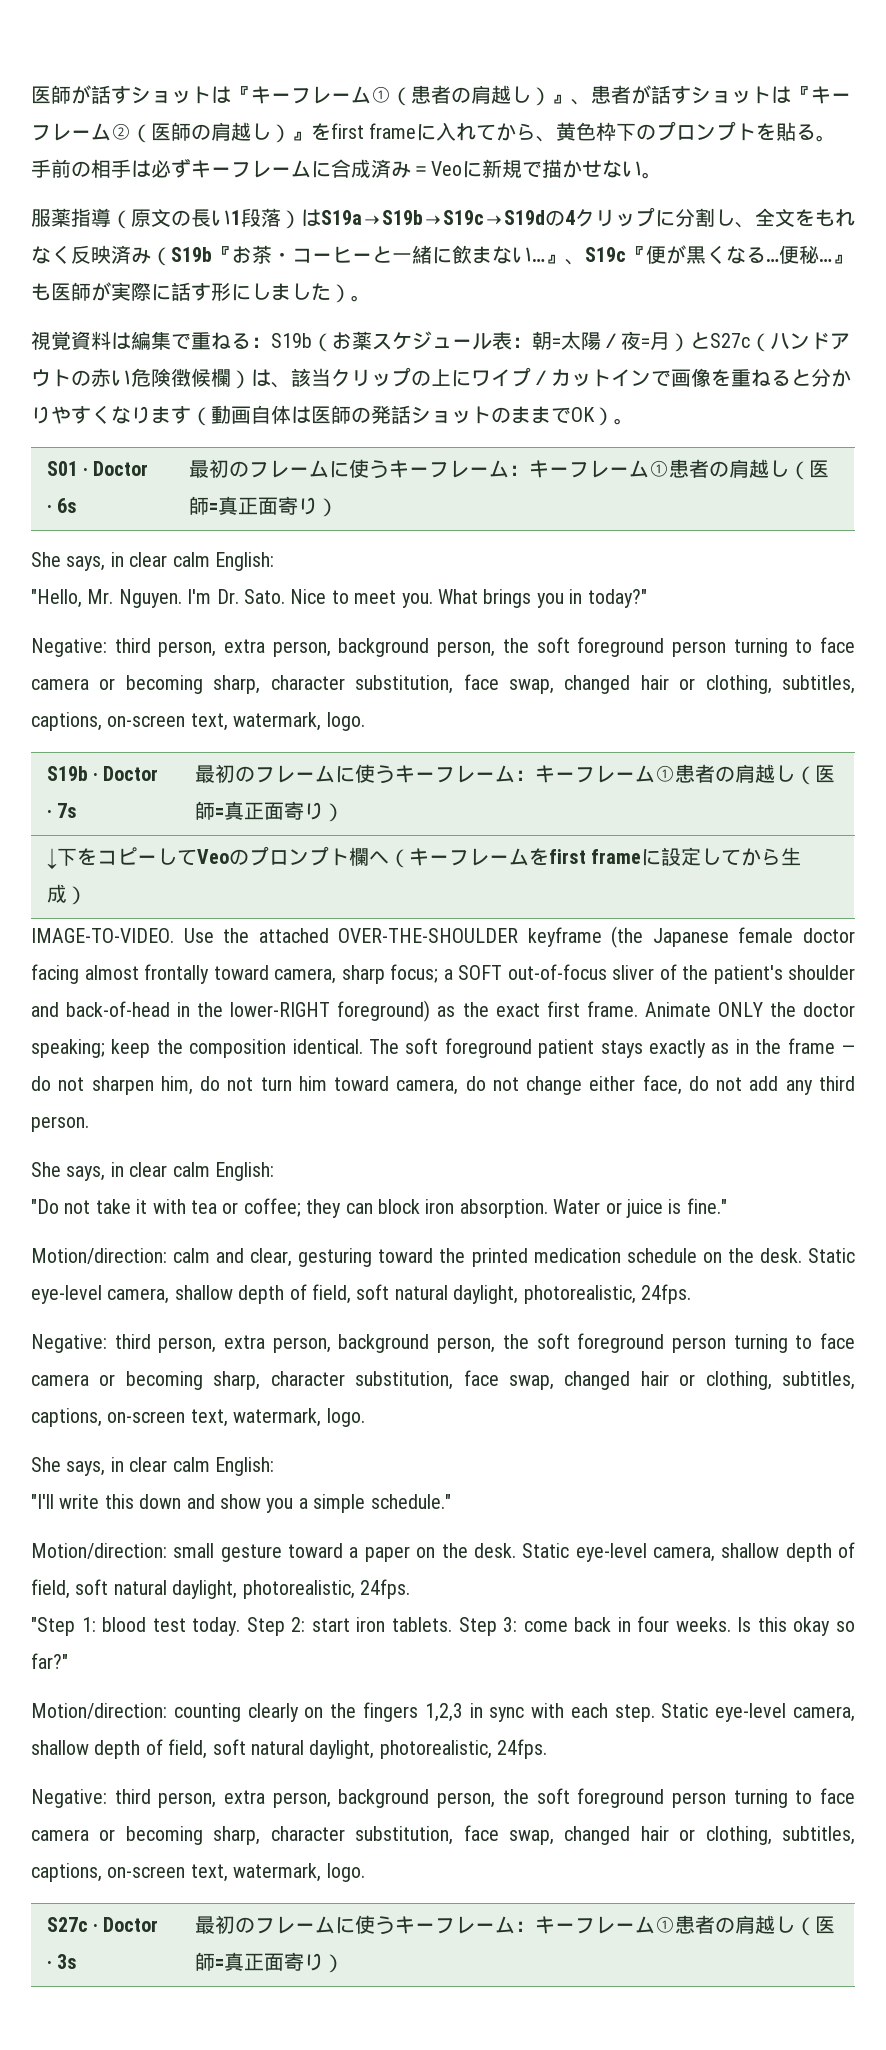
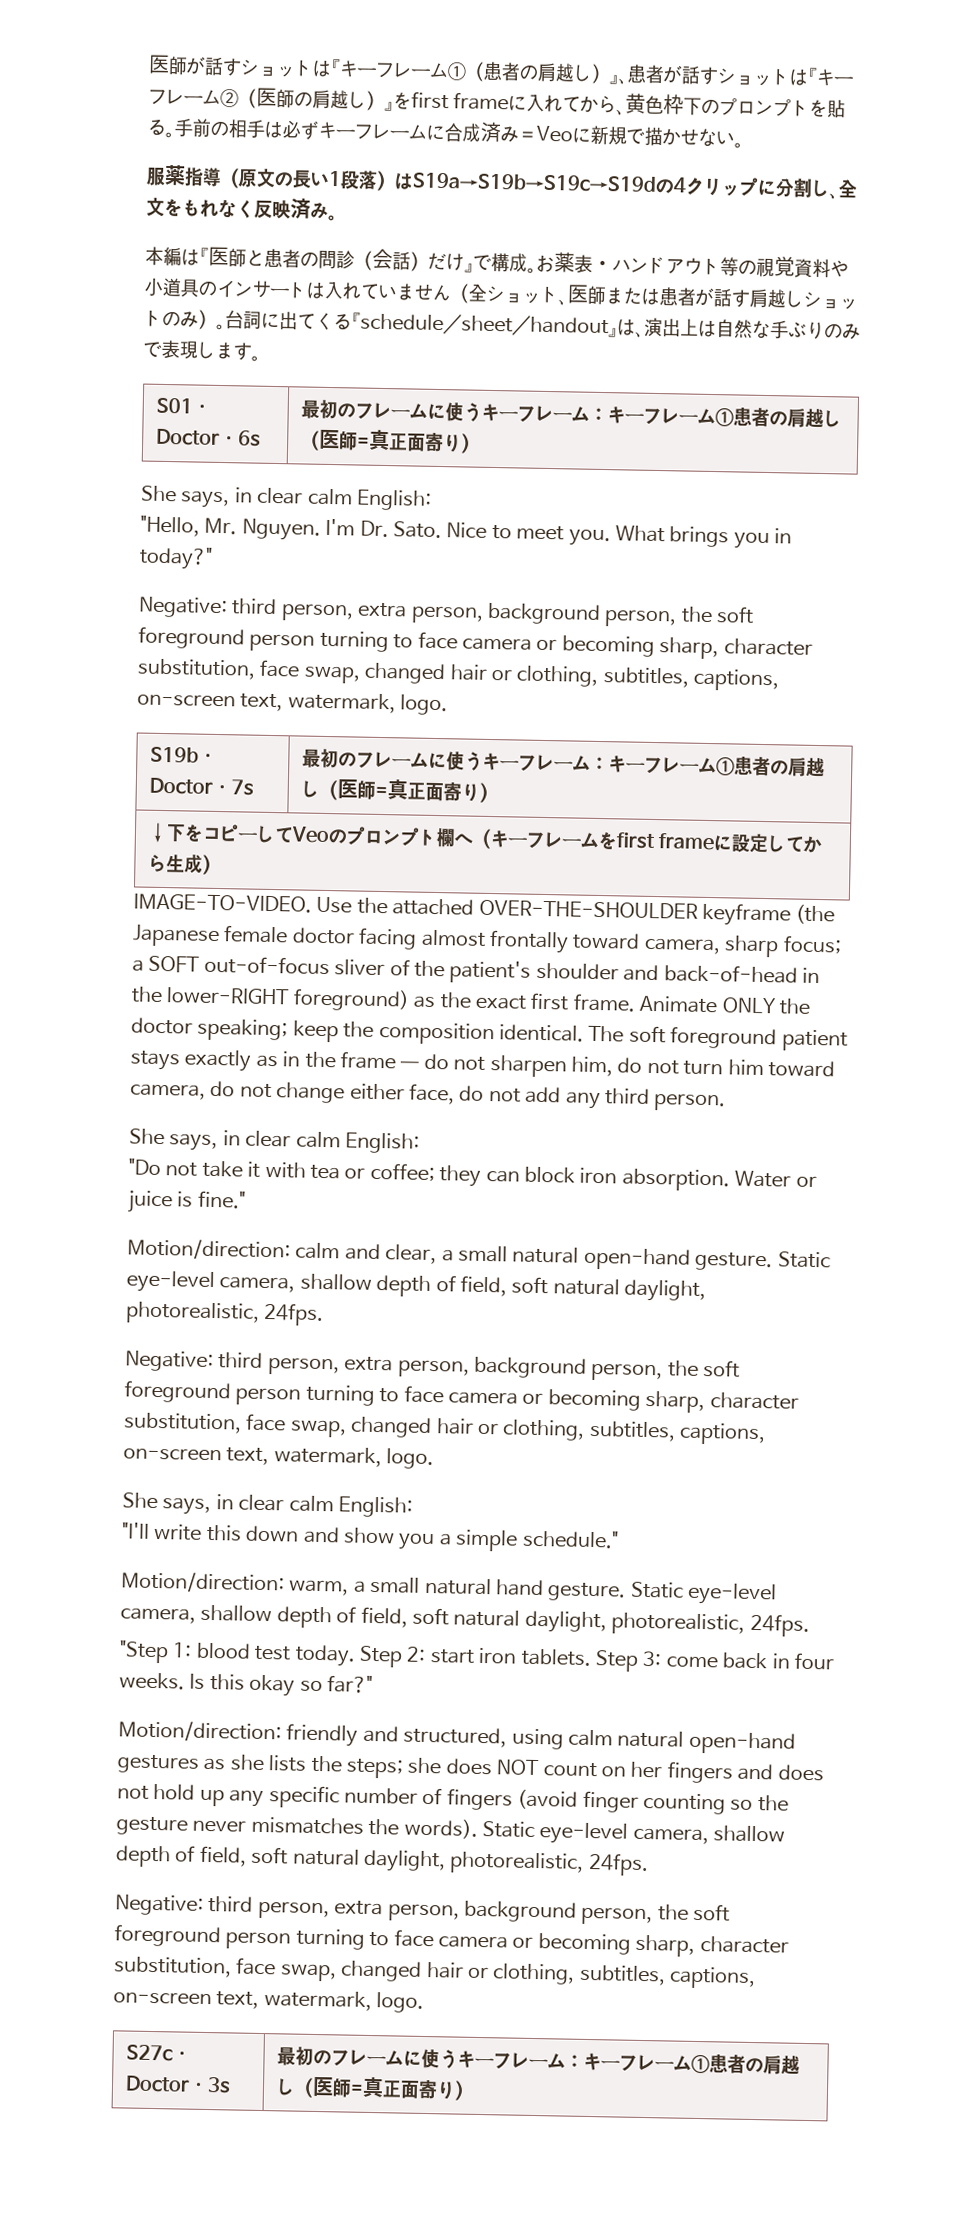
- 服薬指導（原文の長い1段落）はS19a→S19b→S19c→S19dの4クリップに分割し、全文をもれなく反映済み（S19b『お茶・コーヒーと一緒に飲まない…』、S19c『便が黒くなる…便秘…』も医師が実際に話す形にしました）。
- 視覚資料は編集で重ねる：S19b（お薬スケジュール表：朝=太陽／夜=月）とS27c（ハンドアウトの赤い危険徴候欄）は、該当クリップの上にワイプ／カットインで画像を重ねると分かりやすくなります（動画自体は医師の発話ショットのままでOK）。
+ 服薬指導（原文の長い1段落）はS19a→S19b→S19c→S19dの4クリップに分割し、全文をもれなく反映済み。
+ 本編は『医師と患者の問診（会話）だけ』で構成。お薬表・ハンドアウト等の視覚資料や小道具のインサートは入れていません（全ショット、医師または患者が話す肩越しショットのみ）。台詞に出てくる『schedule／sheet／handout』は、演出上は自然な手ぶりのみで表現します。
- Motion/direction: calm and clear, gesturing toward the printed medication schedule on the desk.
+ Motion/direction: calm and clear, a small natural open-hand gesture.
- Motion/direction: small gesture toward a paper on the desk.
+ Motion/direction: warm, a small natural hand gesture.
- Motion/direction: counting clearly on the fingers 1,2,3 in sync with each step.
+ Motion/direction: friendly and structured, using calm natural open-hand gestures as she lists the steps; she does NOT count on her fingers and does not hold up any specific number of fingers (avoid finger counting so the gesture never mismatches the words).

